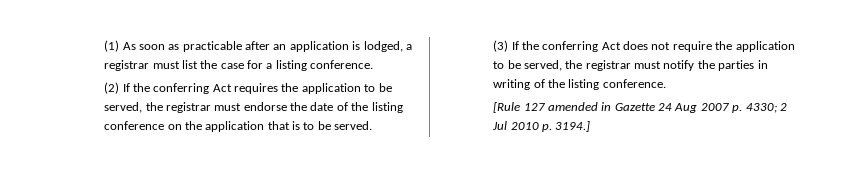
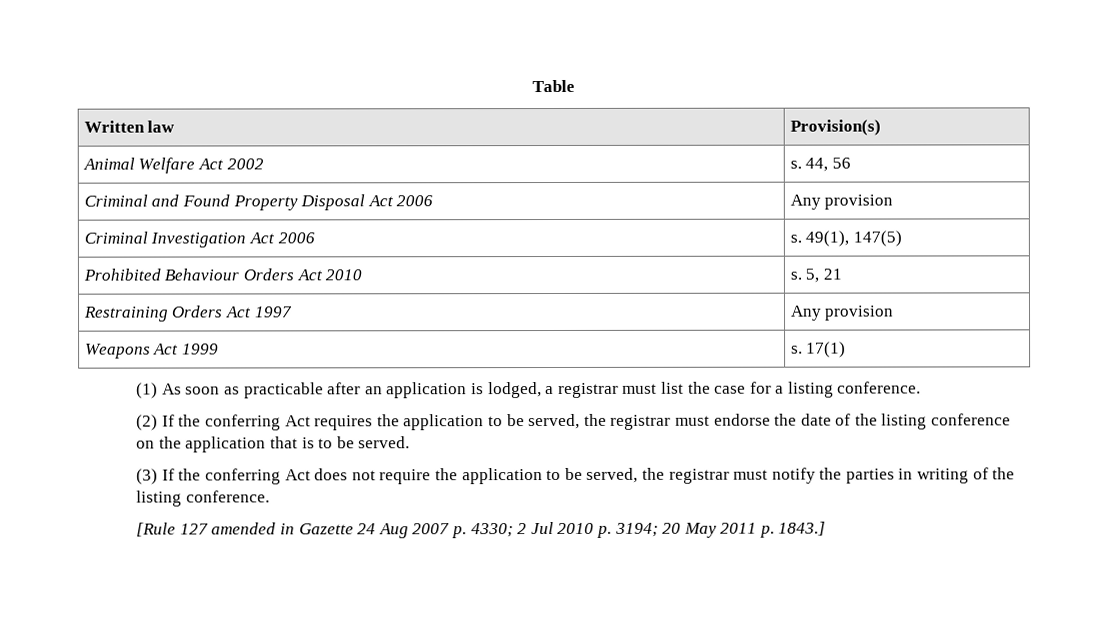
+ Table
+ Written law | Provision(s)
+ Animal Welfare Act 2002 | s. 44, 56
+ Criminal and Found Property Disposal Act 2006 | Any provision
+ Criminal Investigation Act 2006 | s. 49(1), 147(5)
+ Prohibited Behaviour Orders Act 2010 | s. 5, 21
+ Restraining Orders Act 1997 | Any provision
+ Weapons Act 1999 | s. 17(1)
- [Rule 127 amended in Gazette 24 Aug 2007 p. 4330; 2 Jul 2010 p. 3194.]
+ [Rule 127 amended in Gazette 24 Aug 2007 p. 4330; 2 Jul 2010 p. 3194; 20 May 2011 p. 1843.]

